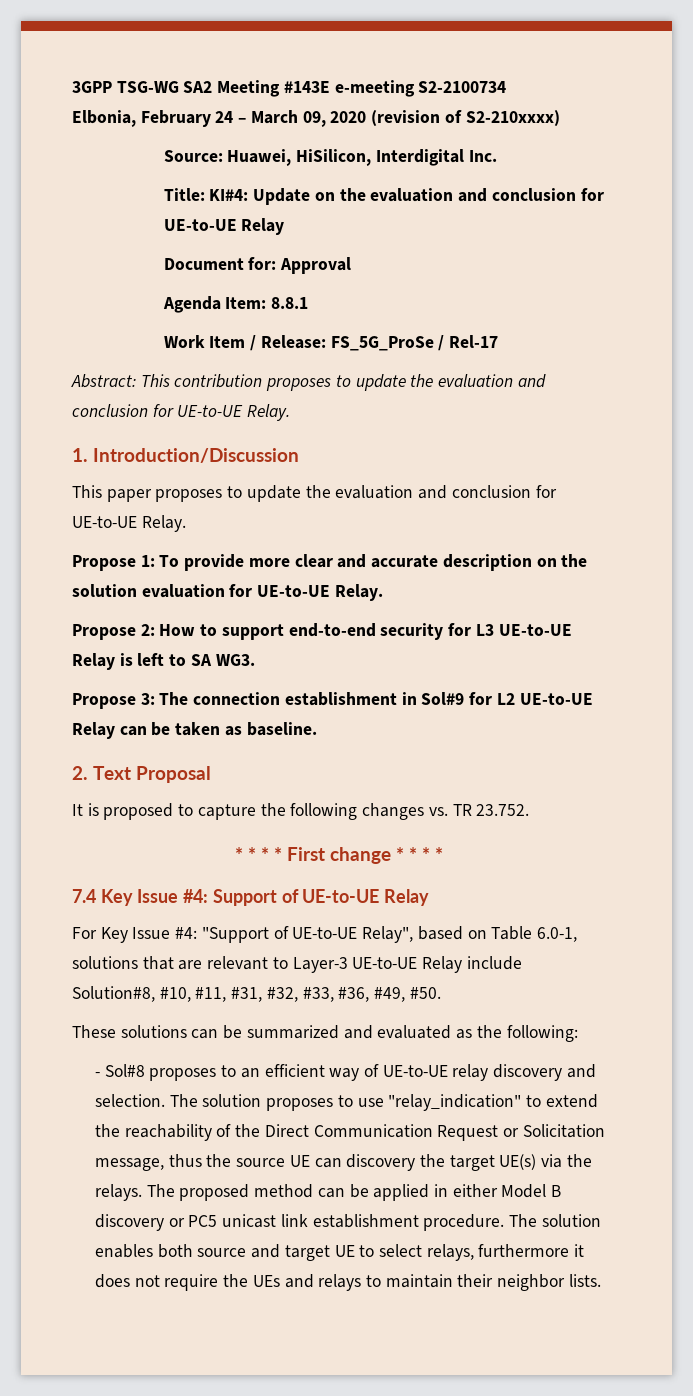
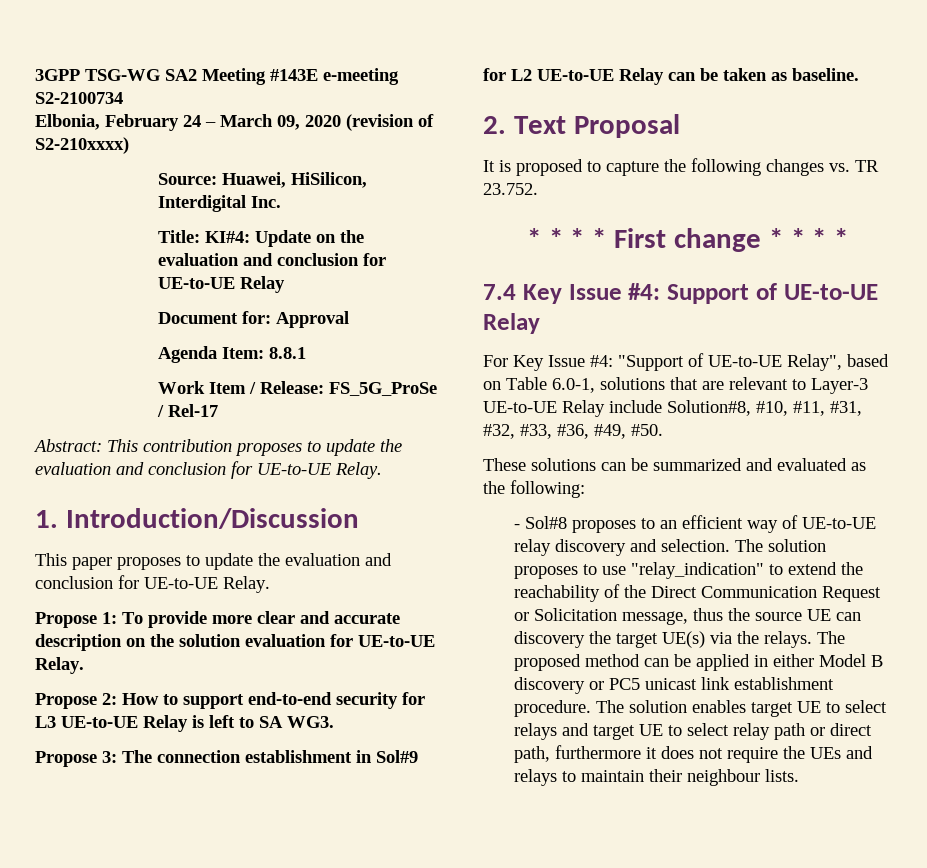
- The solution enables both source and target UE to select relays, furthermore it does not require the UEs and relays to maintain their neighbor lists.
+ The solution enables target UE to select relays and target UE to select relay path or direct path, furthermore it does not require the UEs and relays to maintain their neighbour lists.

